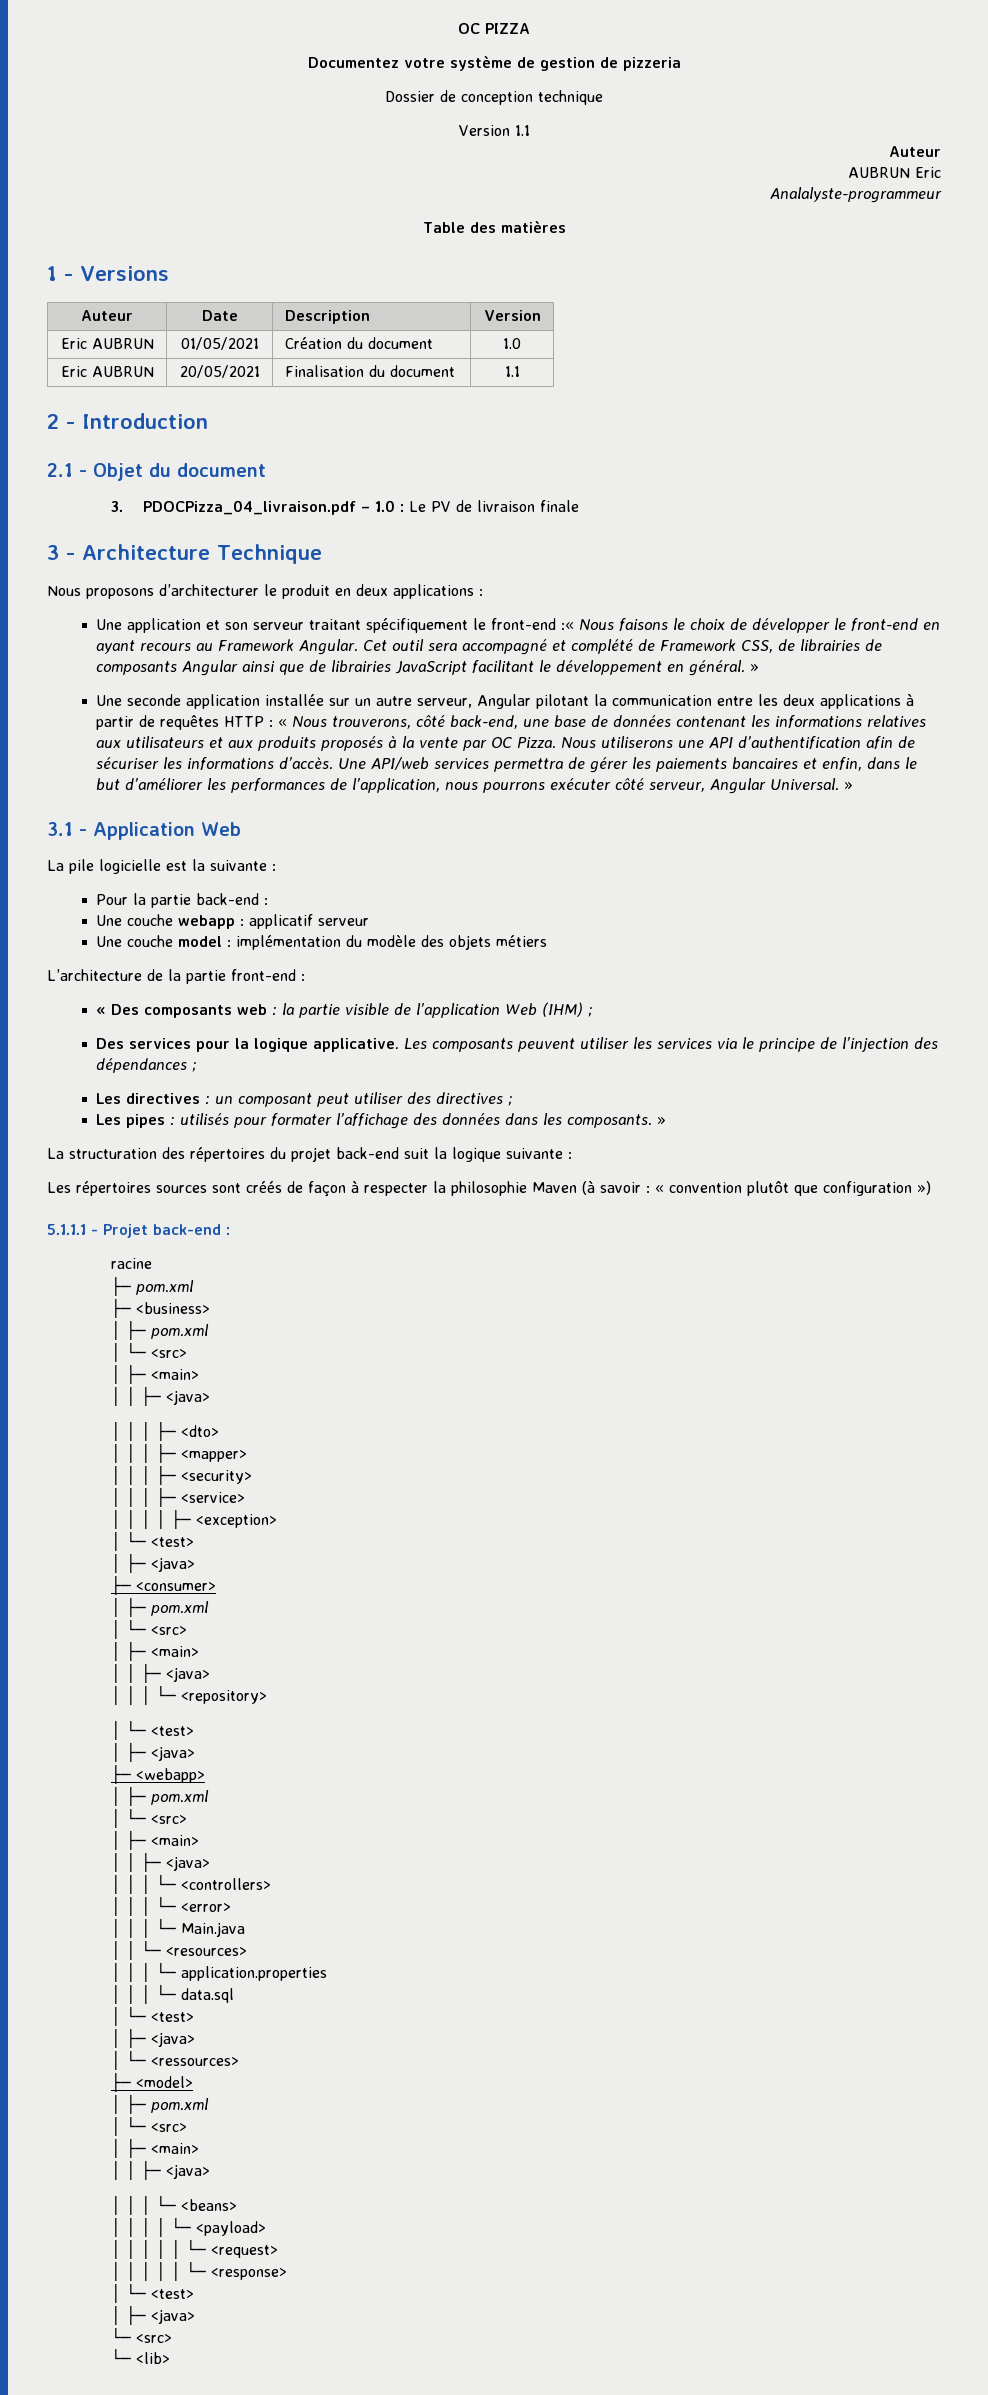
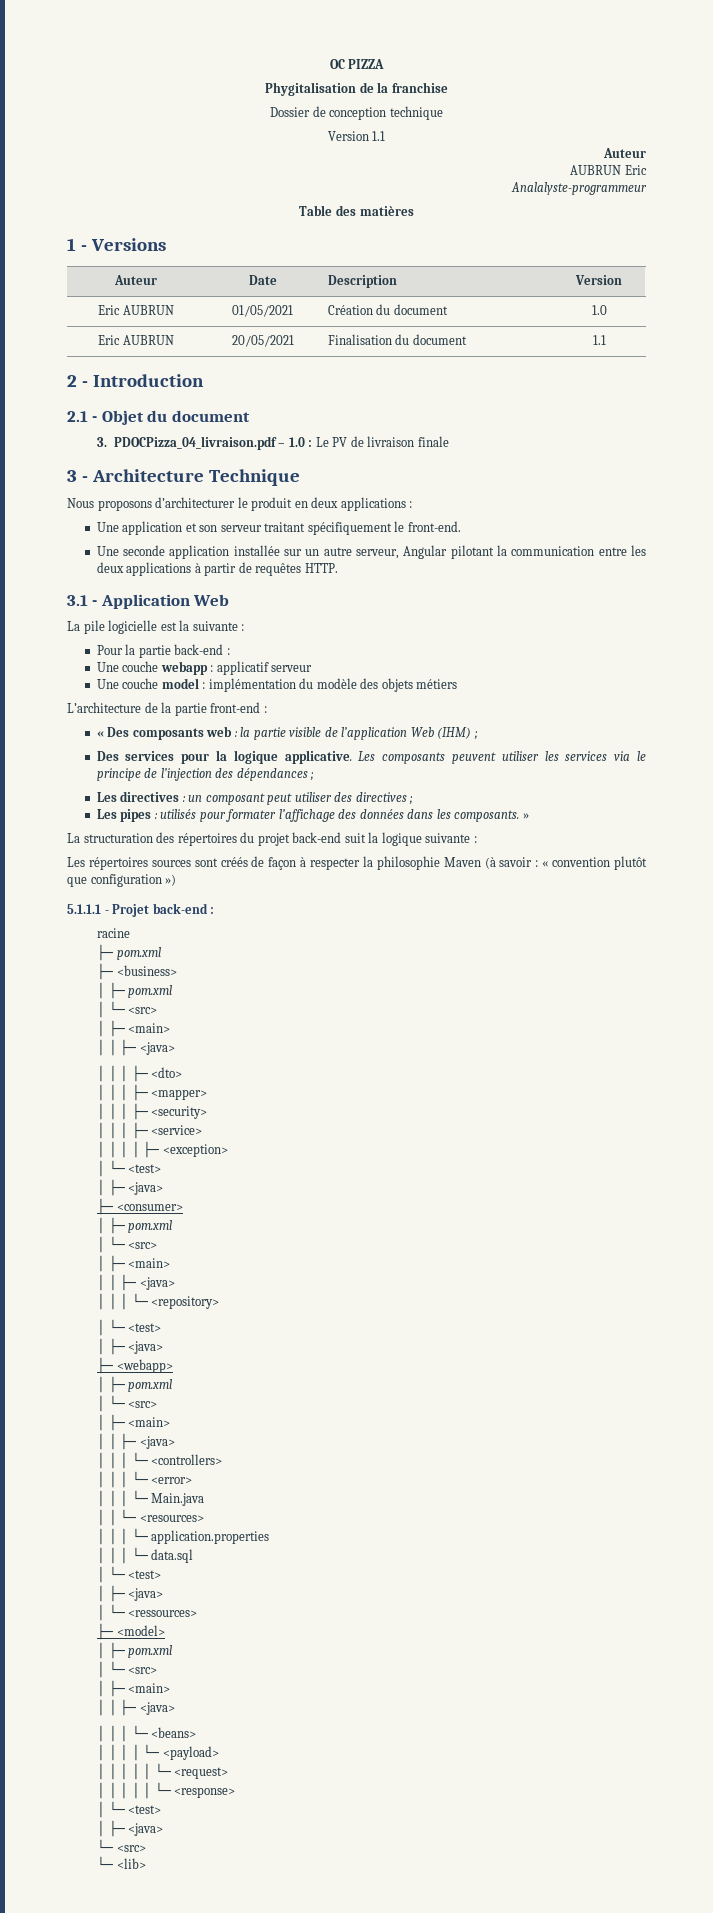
- Documentez votre système de gestion de pizzeria
+ Phygitalisation de la franchise
- Une application et son serveur traitant spécifiquement le front-end :« Nous faisons le choix de développer le front-end en ayant recours au Framework Angular. Cet outil sera accompagné et complété de Framework CSS, de librairies de composants Angular ainsi que de librairies JavaScript facilitant le développement en général. »
+ Une application et son serveur traitant spécifiquement le front-end.
- Une seconde application installée sur un autre serveur, Angular pilotant la communication entre les deux applications à partir de requêtes HTTP : « Nous trouverons, côté back-end, une base de données contenant les informations relatives aux utilisateurs et aux produits proposés à la vente par OC Pizza. Nous utiliserons une API d’authentification afin de sécuriser les informations d’accès. Une API/web services permettra de gérer les paiements bancaires et enfin, dans le but d’améliorer les performances de l’application, nous pourrons exécuter côté serveur, Angular Universal. »
+ Une seconde application installée sur un autre serveur, Angular pilotant la communication entre les deux applications à partir de requêtes HTTP.

